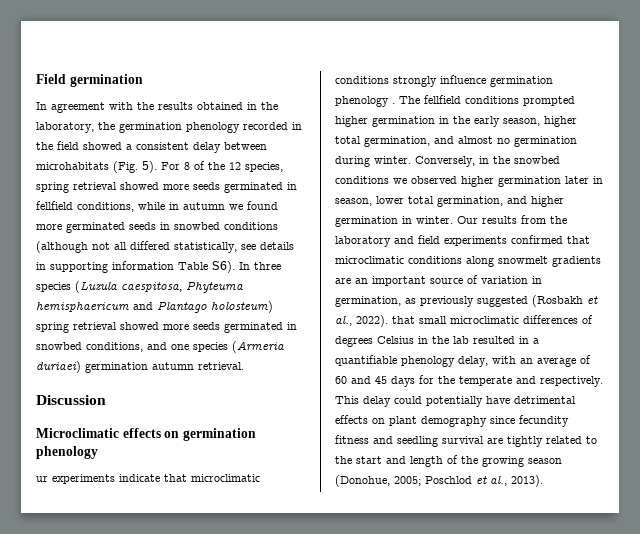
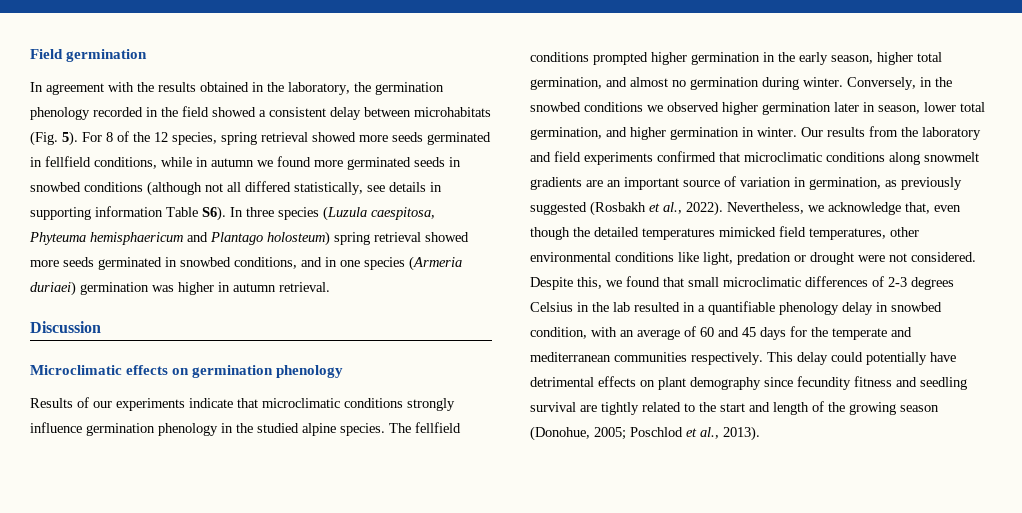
- For 8 of the 12 species, spring retrieval showed more seeds germinated in fellfield conditions, while in autumn we found more germinated seeds in snowbed conditions (although not all differed statistically, see details in supporting information Table S6). In three species (Luzula caespitosa, Phyteuma hemisphaericum and Plantago holosteum) spring retrieval showed more seeds germinated in snowbed conditions, and one species (Armeria duriaei) germination autumn retrieval.
+ For 8 of the 12 species, spring retrieval showed more seeds germinated in fellfield conditions, while in autumn we found more germinated seeds in snowbed conditions (although not all differed statistically, see details in supporting information Table S6). In three species (Luzula caespitosa, Phyteuma hemisphaericum and Plantago holosteum) spring retrieval showed more seeds germinated in snowbed conditions, and in one species (Armeria duriaei) germination was higher in autumn retrieval.
- ur experiments indicate that microclimatic conditions strongly influence germination phenology .
+ Results of our experiments indicate that microclimatic conditions strongly influence germination phenology in the studied alpine species.
- Our results from the laboratory and field experiments confirmed that microclimatic conditions along snowmelt gradients are an important source of variation in germination, as previously suggested (Rosbakh et al., 2022). that small microclimatic differences of degrees Celsius in the lab resulted in a quantifiable phenology delay, with an average of 60 and 45 days for the temperate and respectively.
+ Our results from the laboratory and field experiments confirmed that microclimatic conditions along snowmelt gradients are an important source of variation in germination, as previously suggested (Rosbakh et al., 2022). Nevertheless, we acknowledge that, even though the detailed temperatures mimicked field temperatures, other environmental conditions like light, predation or drought were not considered. Despite this, we found that small microclimatic differences of 2-3 degrees Celsius in the lab resulted in a quantifiable phenology delay in snowbed condition, with an average of 60 and 45 days for the temperate and mediterranean communities respectively.

